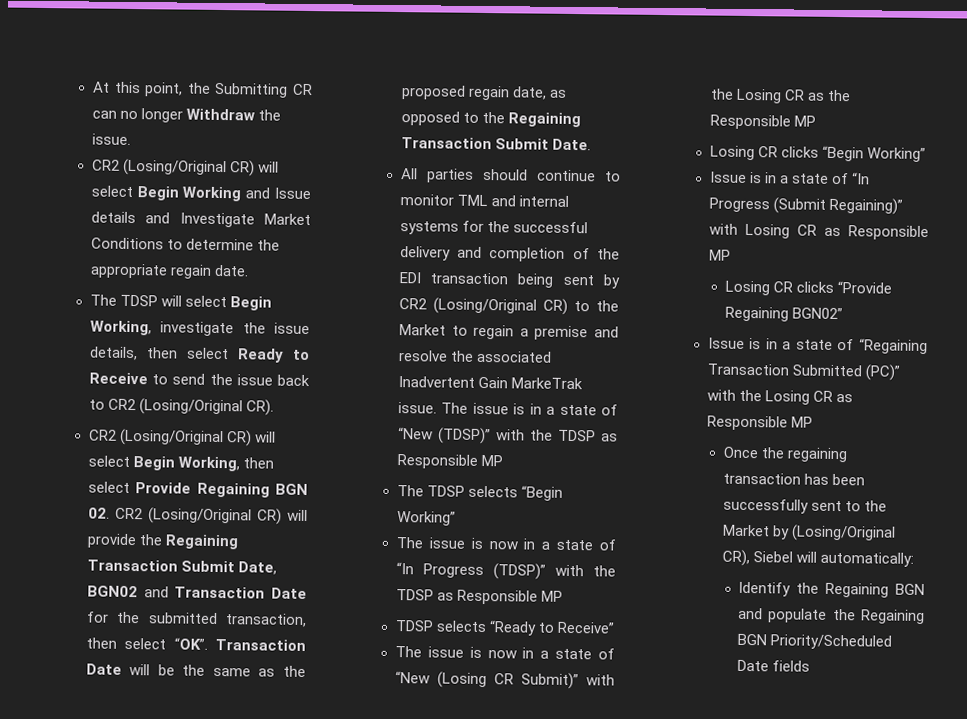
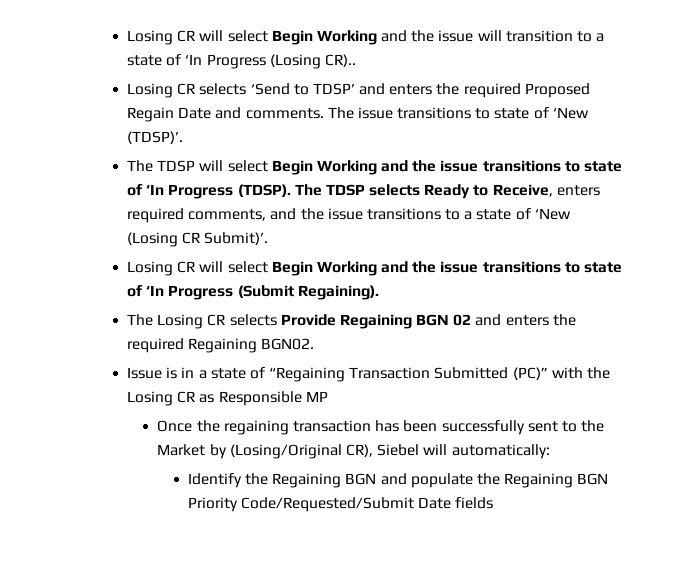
- At this point, the Submitting CR can no longer Withdraw the issue.
- CR2 (Losing/Original CR) will select Begin Working and Issue details and Investigate Market Conditions to determine the appropriate regain date.
+ Losing CR will select Begin Working and the issue will transition to a state of ‘In Progress (Losing CR)..
+ Losing CR selects ‘Send to TDSP’ and enters the required Proposed Regain Date and comments. The issue transitions to state of ‘New (TDSP)’.
- The TDSP will select Begin Working, investigate the issue details, then select Ready to Receive to send the issue back to CR2 (Losing/Original CR).
- CR2 (Losing/Original CR) will select Begin Working, then select Provide Regaining BGN 02. CR2 (Losing/Original CR) will provide the Regaining Transaction Submit Date, BGN02 and Transaction Date for the submitted transaction, then select “OK”. Transaction Date will be the same as the proposed regain date, as opposed to the Regaining Transaction Submit Date.
- All parties should continue to monitor TML and internal systems for the successful delivery and completion of the EDI transaction being sent by CR2 (Losing/Original CR) to the Market to regain a premise and resolve the associated Inadvertent Gain MarkeTrak issue. The issue is in a state of “New (TDSP)” with the TDSP as Responsible MP
- The TDSP selects “Begin Working”
- The issue is now in a state of “In Progress (TDSP)” with the TDSP as Responsible MP
- TDSP selects “Ready to Receive”
- The issue is now in a state of “New (Losing CR Submit)” with the Losing CR as the Responsible MP
- Losing CR clicks “Begin Working”
- Issue is in a state of “In Progress (Submit Regaining)” with Losing CR as Responsible MP
- Losing CR clicks “Provide Regaining BGN02”
+ The TDSP will select Begin Working and the issue transitions to state of ‘In Progress (TDSP). The TDSP selects Ready to Receive, enters required comments, and the issue transitions to a state of ‘New (Losing CR Submit)’.
+ Losing CR will select Begin Working and the issue transitions to state of ‘In Progress (Submit Regaining).
+ The Losing CR selects Provide Regaining BGN 02 and enters the required Regaining BGN02.
- Identify the Regaining BGN and populate the Regaining BGN Priority/Scheduled Date fields
+ Identify the Regaining BGN and populate the Regaining BGN Priority Code/Requested/Submit Date fields

